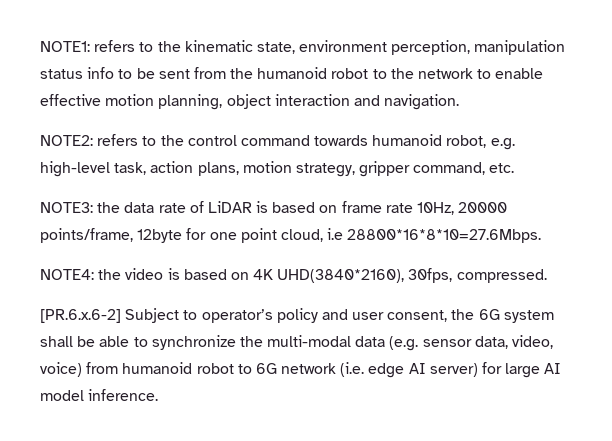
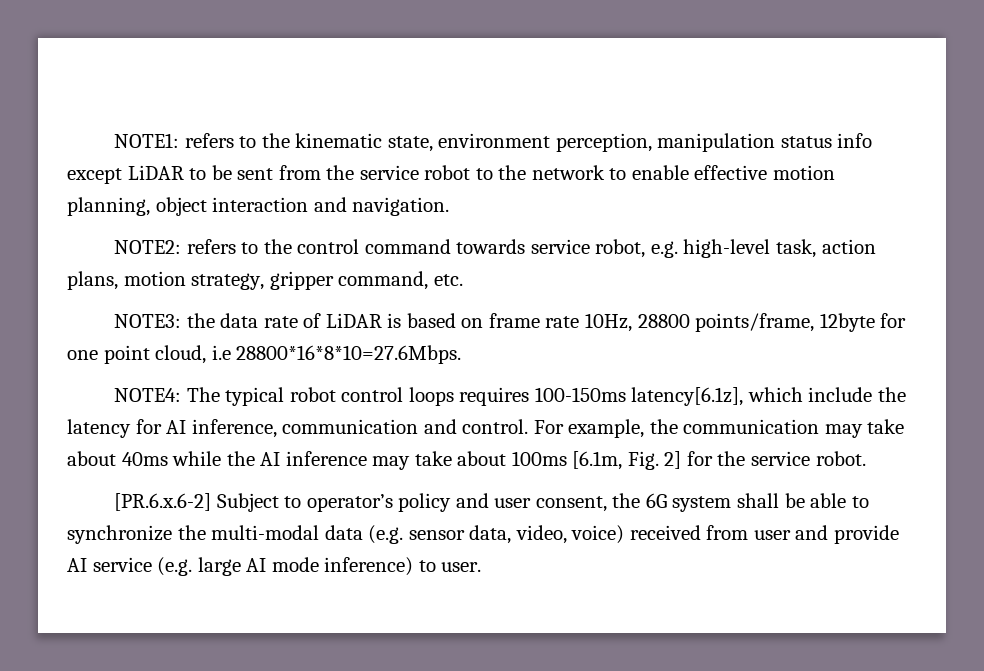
- NOTE1: refers to the kinematic state, environment perception, manipulation status info to be sent from the humanoid robot to the network to enable effective motion planning, object interaction and navigation.
+ NOTE1: refers to the kinematic state, environment perception, manipulation status info except LiDAR to be sent from the service robot to the network to enable effective motion planning, object interaction and navigation.
- NOTE2: refers to the control command towards humanoid robot, e.g. high-level task, action plans, motion strategy, gripper command, etc.
+ NOTE2: refers to the control command towards service robot, e.g. high-level task, action plans, motion strategy, gripper command, etc.
- NOTE3: the data rate of LiDAR is based on frame rate 10Hz, 20000 points/frame, 12byte for one point cloud, i.e 28800*16*8*10=27.6Mbps.
+ NOTE3: the data rate of LiDAR is based on frame rate 10Hz, 28800 points/frame, 12byte for one point cloud, i.e 28800*16*8*10=27.6Mbps.
- NOTE4: the video is based on 4K UHD(3840*2160), 30fps, compressed.
+ NOTE4: The typical robot control loops requires 100-150ms latency[6.1z], which include the latency for AI inference, communication and control. For example, the communication may take about 40ms while the AI inference may take about 100ms [6.1m, Fig. 2] for the service robot.
- [PR.6.x.6-2] Subject to operator’s policy and user consent, the 6G system shall be able to synchronize the multi-modal data (e.g. sensor data, video, voice) from humanoid robot to 6G network (i.e. edge AI server) for large AI model inference.
+ [PR.6.x.6-2] Subject to operator’s policy and user consent, the 6G system shall be able to synchronize the multi-modal data (e.g. sensor data, video, voice) received from user and provide AI service (e.g. large AI mode inference) to user.

